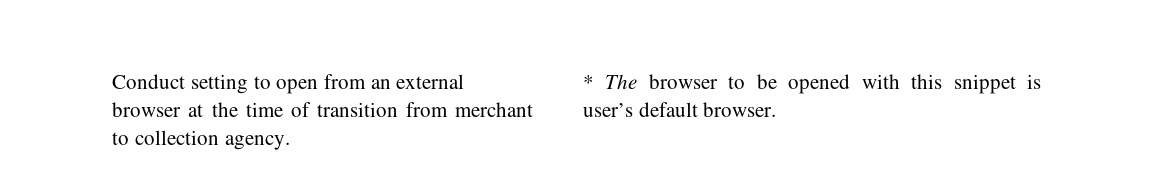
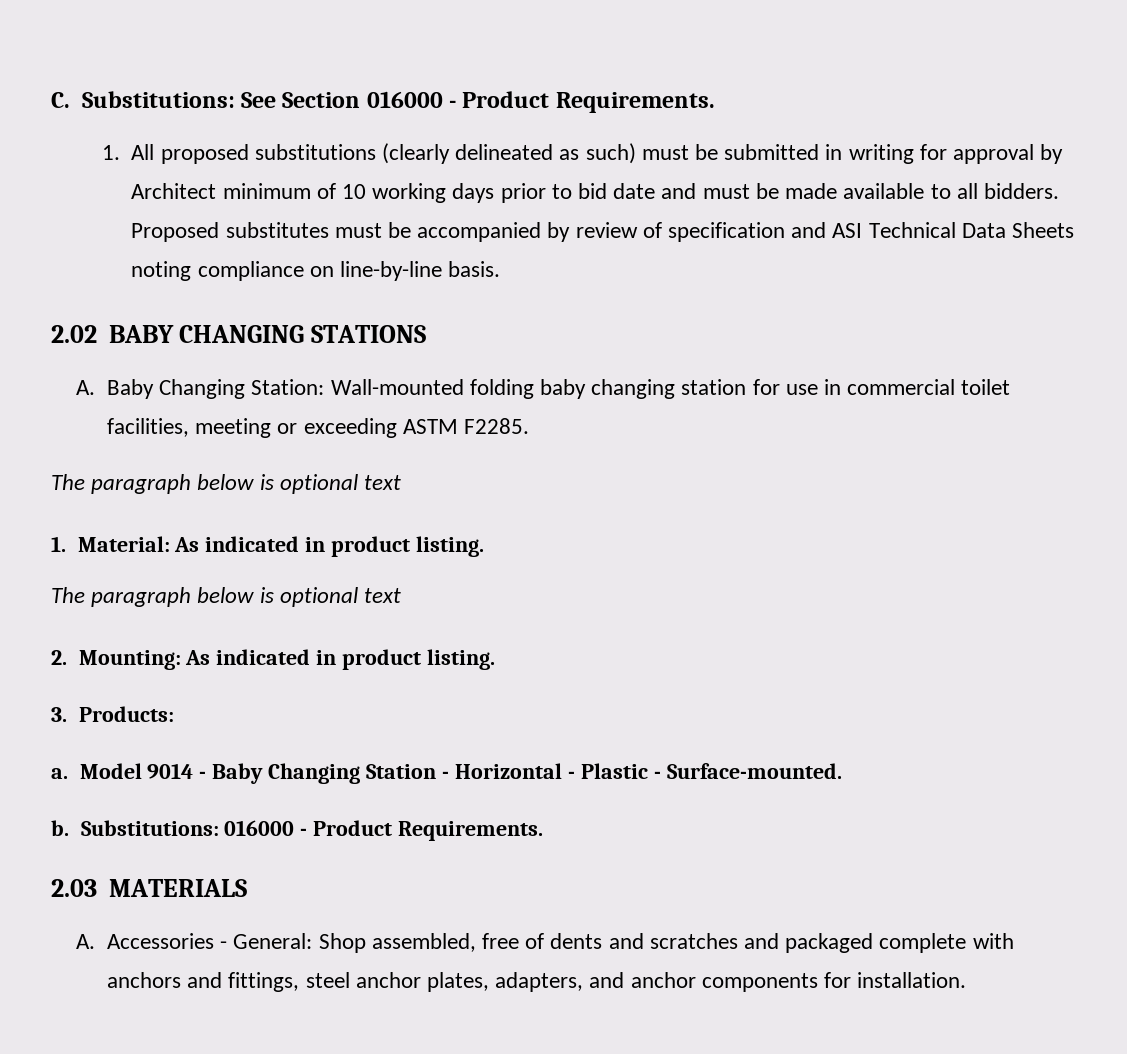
- Conduct setting to open from an external browser at the time of transition from merchant to collection agency.
- * The browser to be opened with this snippet is user’s default browser.
+ C. Substitutions: See Section 016000 - Product Requirements.
+ 1. All proposed substitutions (clearly delineated as such) must be submitted in writing for approval by Architect minimum of 10 working days prior to bid date and must be made available to all bidders. Proposed substitutes must be accompanied by review of specification and ASI Technical Data Sheets noting compliance on line-by-line basis.
+ 2.02 BABY CHANGING STATIONS
+ A. Baby Changing Station: Wall-mounted folding baby changing station for use in commercial toilet facilities, meeting or exceeding ASTM F2285.
+ The paragraph below is optional text
+ 1. Material: As indicated in product listing.
+ The paragraph below is optional text
+ 2. Mounting: As indicated in product listing.
+ 3. Products:
+ a. Model 9014 - Baby Changing Station - Horizontal - Plastic - Surface-mounted.
+ b. Substitutions: 016000 - Product Requirements.
+ 2.03 MATERIALS
+ A. Accessories - General: Shop assembled, free of dents and scratches and packaged complete with anchors and fittings, steel anchor plates, adapters, and anchor components for installation.

